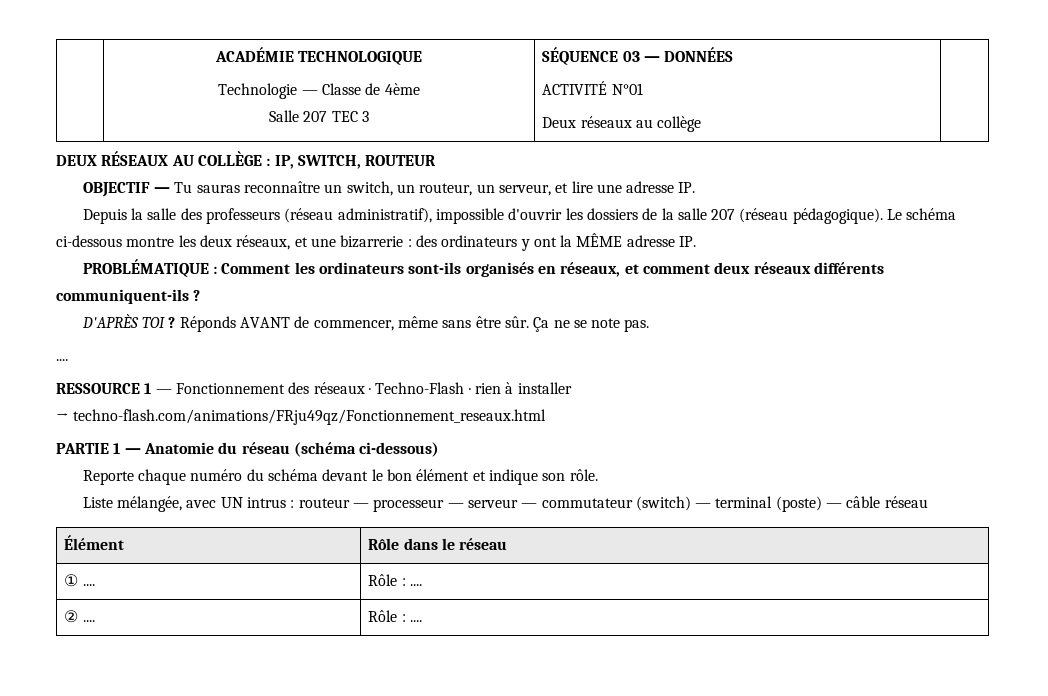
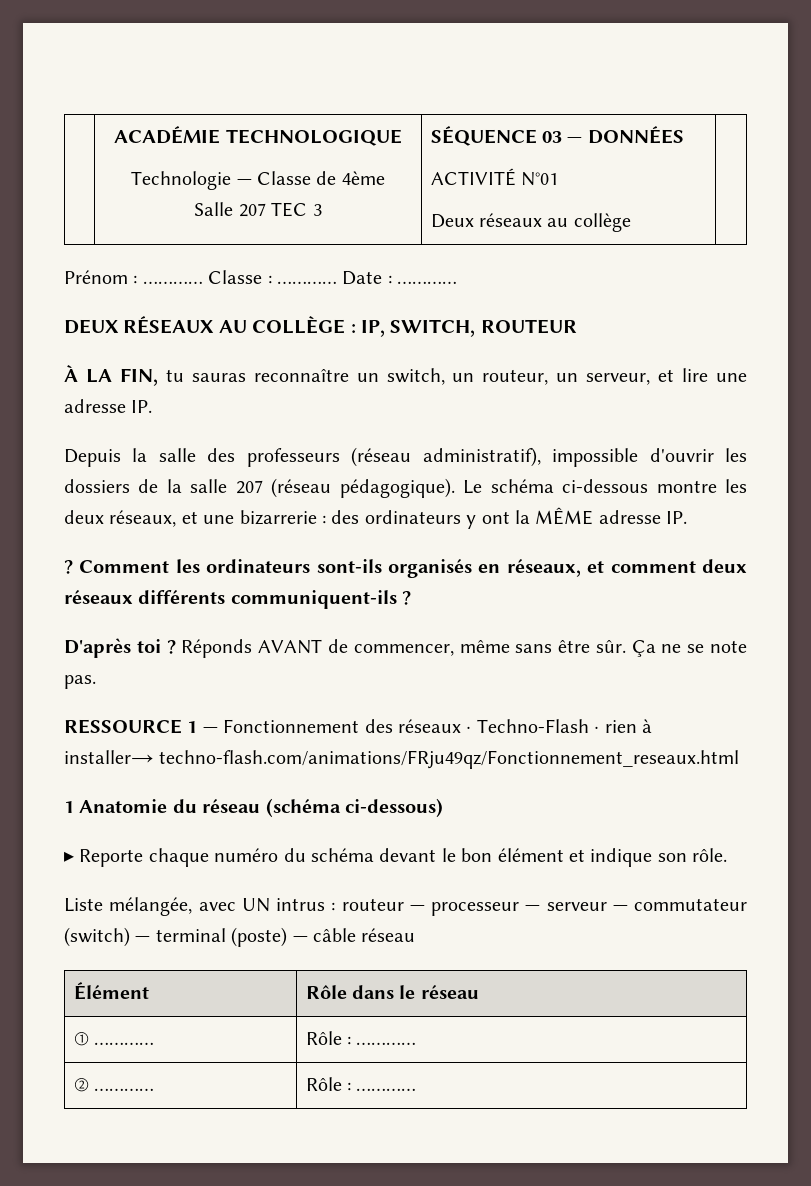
+ Prénom : ………… Classe : ………… Date : …………
- OBJECTIF — Tu sauras reconnaître un switch, un routeur, un serveur, et lire une adresse IP.
+ À LA FIN, tu sauras reconnaître un switch, un routeur, un serveur, et lire une adresse IP.
- PROBLÉMATIQUE : Comment les ordinateurs sont-ils organisés en réseaux, et comment deux réseaux différents communiquent-ils ?
+ ? Comment les ordinateurs sont-ils organisés en réseaux, et comment deux réseaux différents communiquent-ils ?
- D'APRÈS TOI ?
+ D'après toi ?
  Ça ne se note pas.
- ....
- RESSOURCE 1 — Fonctionnement des réseaux · Techno-Flash · rien à installer
- → techno-flash.com/animations/FRju49qz/Fonctionnement_reseaux.html
+ RESSOURCE 1 — Fonctionnement des réseaux · Techno-Flash · rien à installer→ techno-flash.com/animations/FRju49qz/Fonctionnement_reseaux.html
- PARTIE 1 — Anatomie du réseau (schéma ci-dessous)
+ 1 Anatomie du réseau (schéma ci-dessous)
- Reporte chaque numéro du schéma devant le bon élément et indique son rôle.
+ ▸ Reporte chaque numéro du schéma devant le bon élément et indique son rôle.
- ① .... | Rôle : ....
+ ① ………… | Rôle : …………
- ② .... | Rôle : ....
+ ② ………… | Rôle : …………

